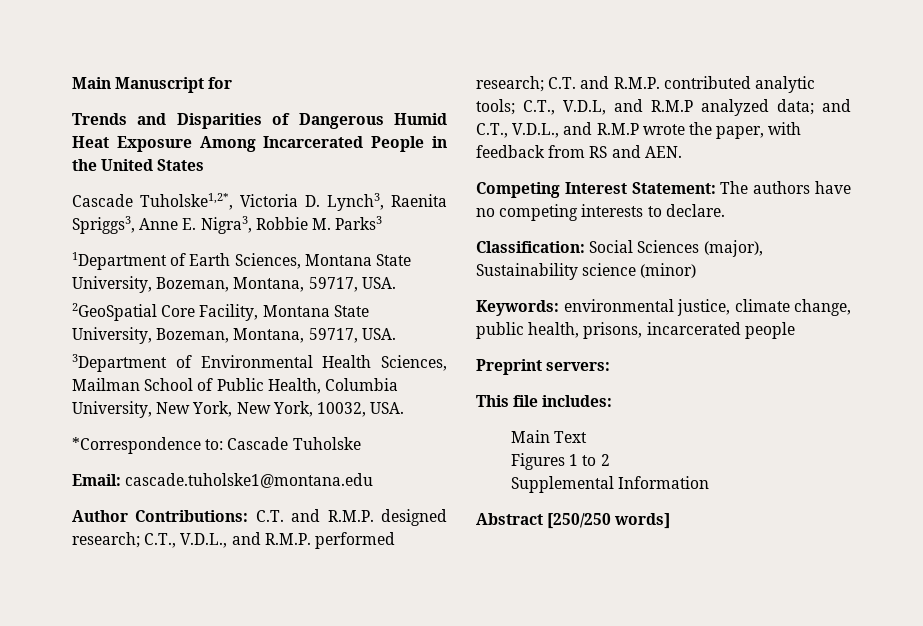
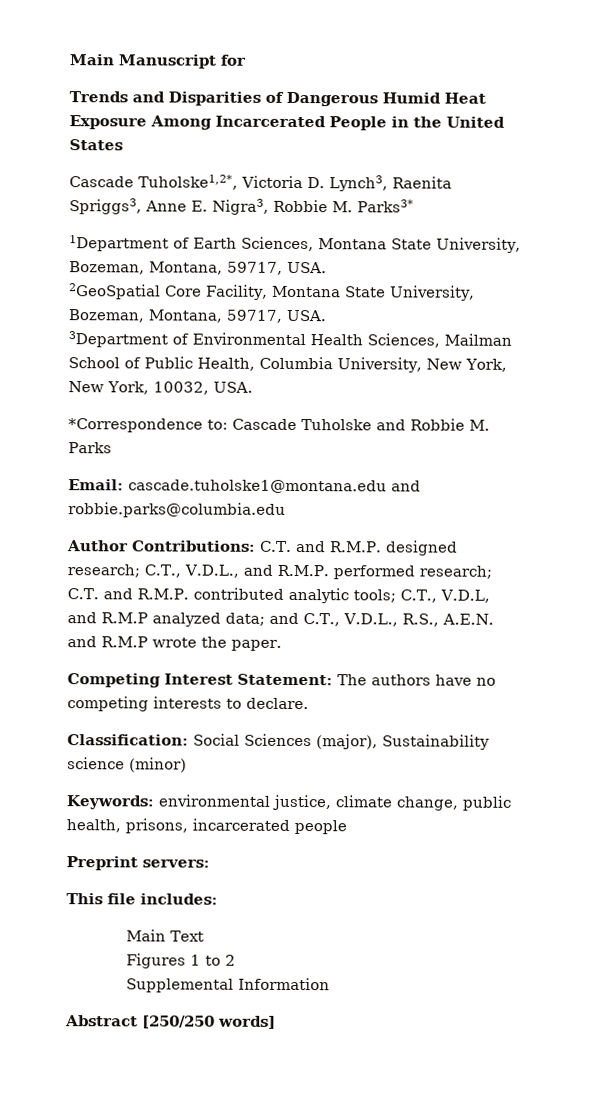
- Cascade Tuholske1,2*, Victoria D. Lynch3, Raenita Spriggs3, Anne E. Nigra3, Robbie M. Parks3
+ Cascade Tuholske1,2*, Victoria D. Lynch3, Raenita Spriggs3, Anne E. Nigra3, Robbie M. Parks3*
- *Correspondence to: Cascade Tuholske
+ *Correspondence to: Cascade Tuholske and Robbie M. Parks
- Email: cascade.tuholske1@montana.edu
+ Email: cascade.tuholske1@montana.edu and robbie.parks@columbia.edu
- Author Contributions: C.T. and R.M.P. designed research; C.T., V.D.L., and R.M.P. performed research; C.T. and R.M.P. contributed analytic tools; C.T., V.D.L, and R.M.P analyzed data; and C.T., V.D.L., and R.M.P wrote the paper, with feedback from RS and AEN.
+ Author Contributions: C.T. and R.M.P. designed research; C.T., V.D.L., and R.M.P. performed research; C.T. and R.M.P. contributed analytic tools; C.T., V.D.L, and R.M.P analyzed data; and C.T., V.D.L., R.S., A.E.N. and R.M.P wrote the paper.

